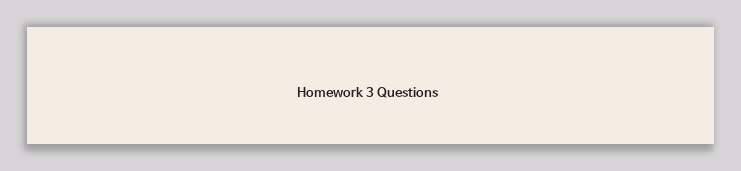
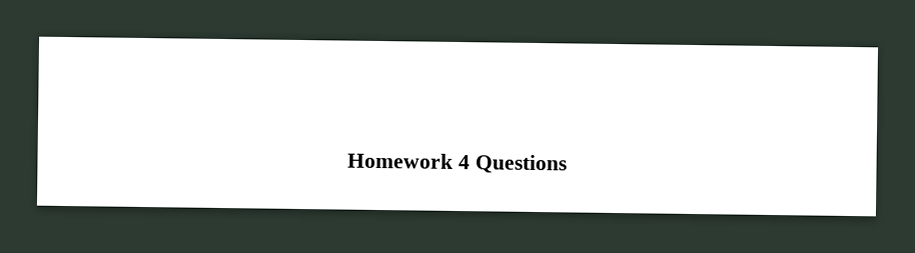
- Homework 3 Questions
+ Homework 4 Questions

